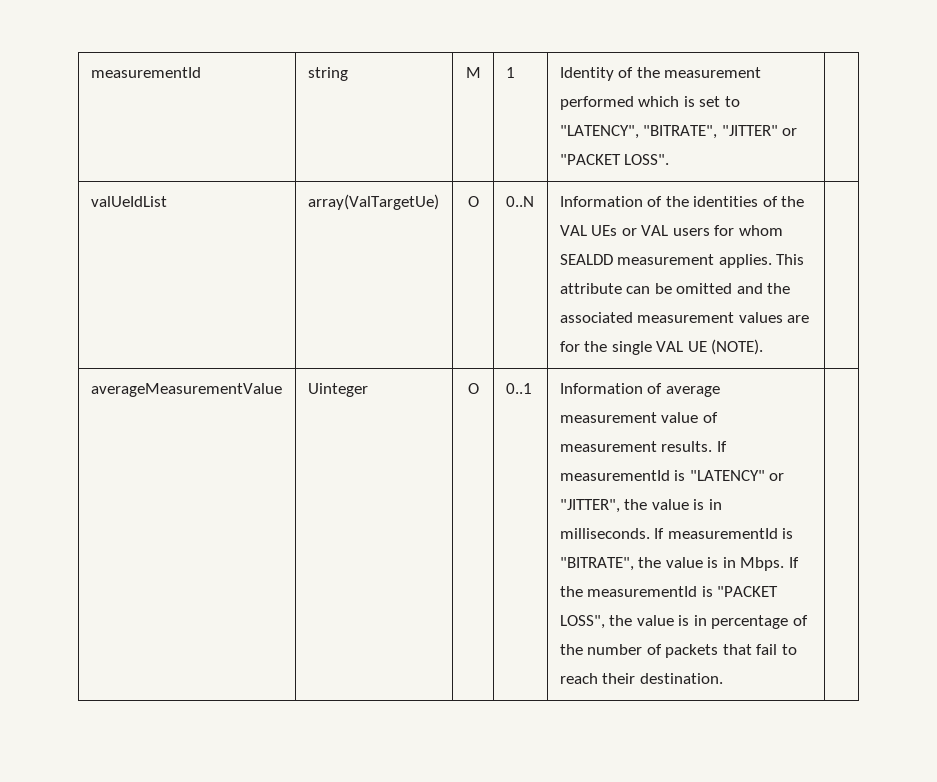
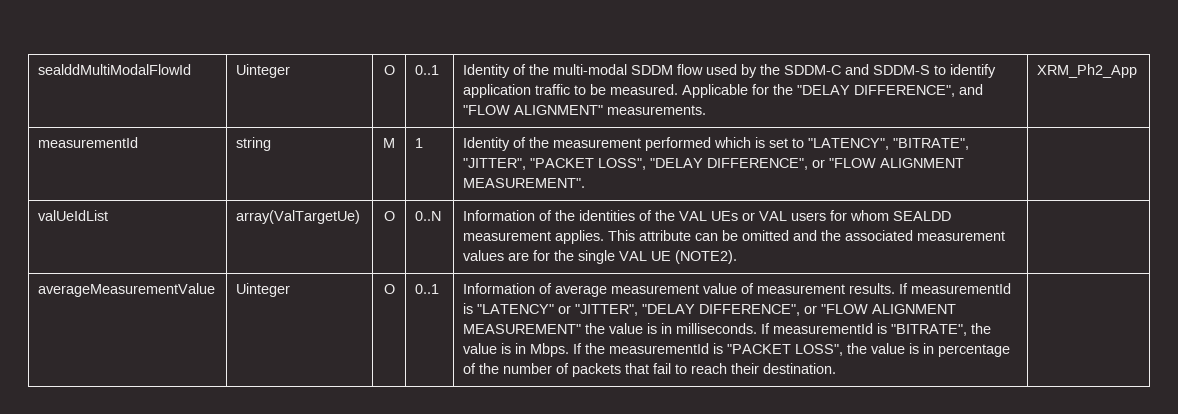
+ sealddMultiModalFlowId | Uinteger | O | 0..1 | Identity of the multi-modal SDDM flow used by the SDDM-C and SDDM-S to identify application traffic to be measured. Applicable for the "DELAY DIFFERENCE", and "FLOW ALIGNMENT" measurements. | XRM_Ph2_App
- measurementId | string | M | 1 | Identity of the measurement performed which is set to "LATENCY", "BITRATE", "JITTER" or "PACKET LOSS". |
+ measurementId | string | M | 1 | Identity of the measurement performed which is set to "LATENCY", "BITRATE", "JITTER", "PACKET LOSS", "DELAY DIFFERENCE", or "FLOW ALIGNMENT MEASUREMENT". |
- valUeIdList | array(ValTargetUe) | O | 0..N | Information of the identities of the VAL UEs or VAL users for whom SEALDD measurement applies. This attribute can be omitted and the associated measurement values are for the single VAL UE (NOTE). |
+ valUeIdList | array(ValTargetUe) | O | 0..N | Information of the identities of the VAL UEs or VAL users for whom SEALDD measurement applies. This attribute can be omitted and the associated measurement values are for the single VAL UE (NOTE2). |
- If measurementId is "LATENCY" or "JITTER", the value is in milliseconds.
+ If measurementId is "LATENCY" or "JITTER", "DELAY DIFFERENCE", or "FLOW ALIGNMENT MEASUREMENT" the value is in milliseconds.

